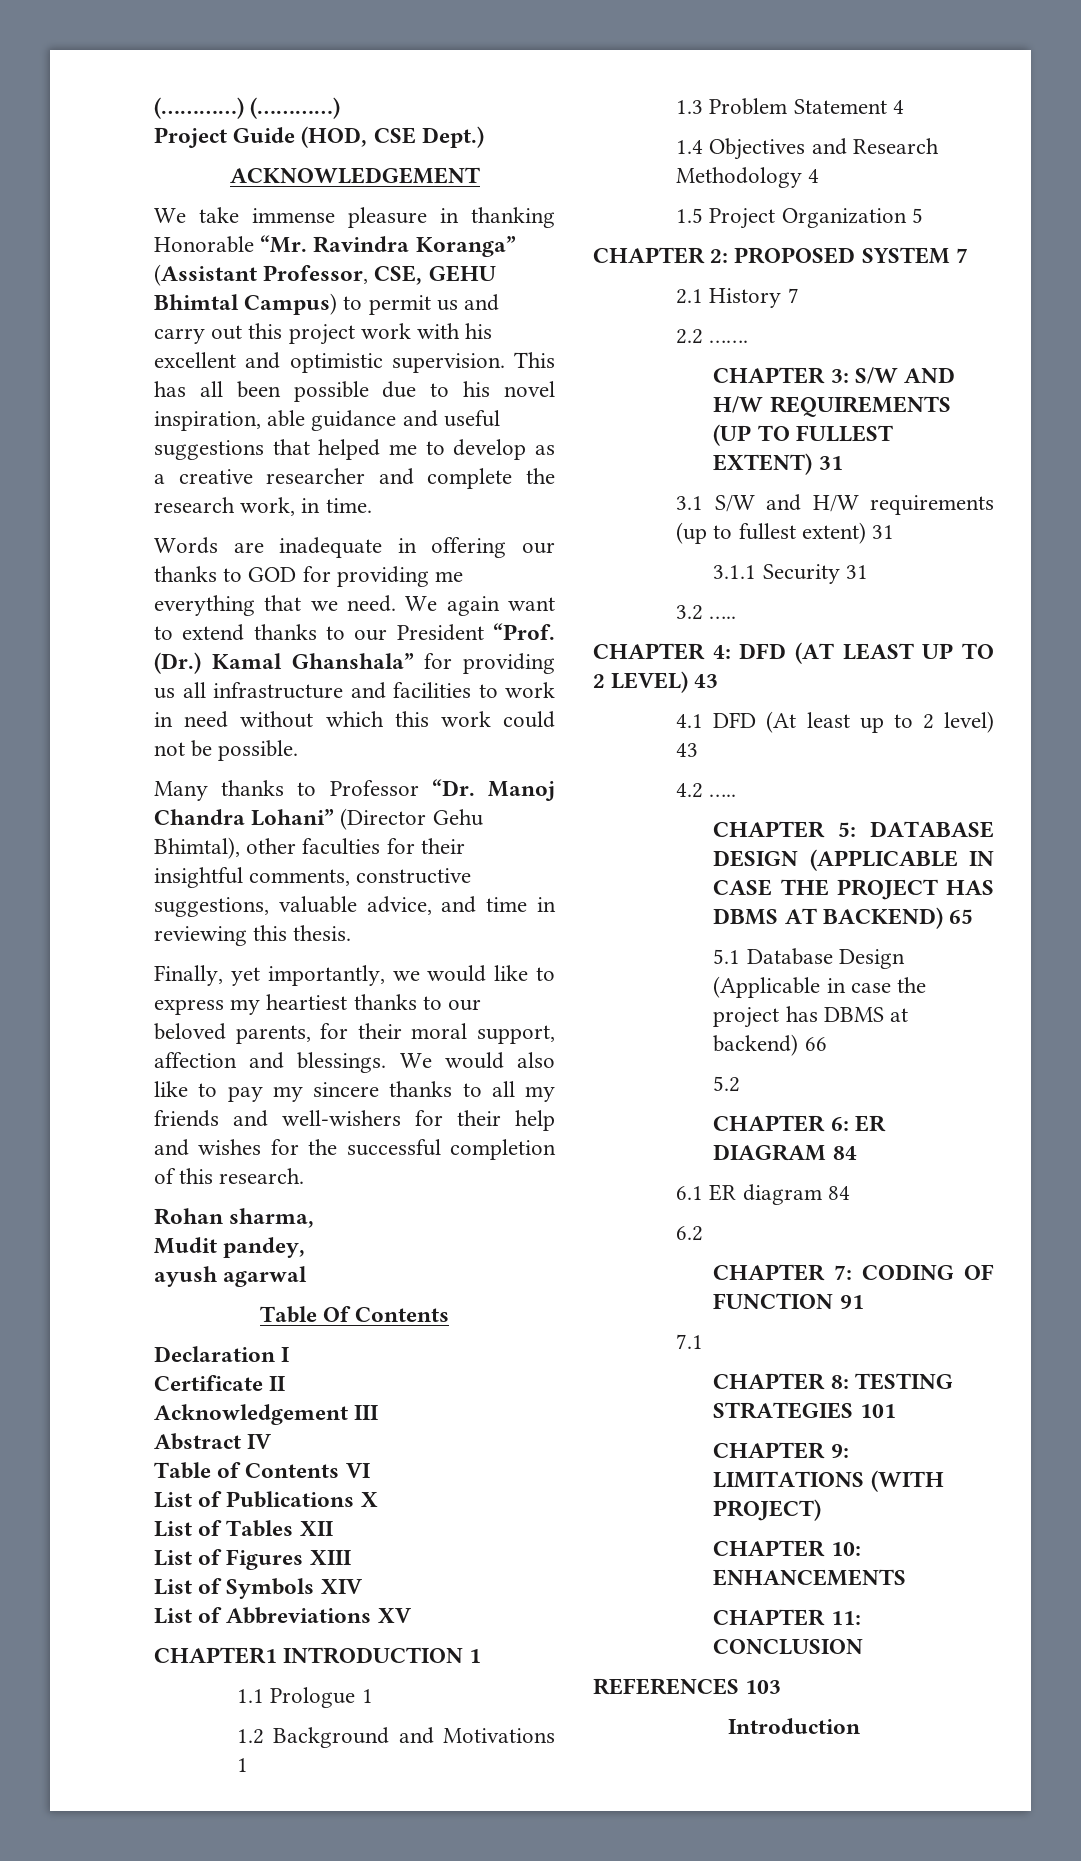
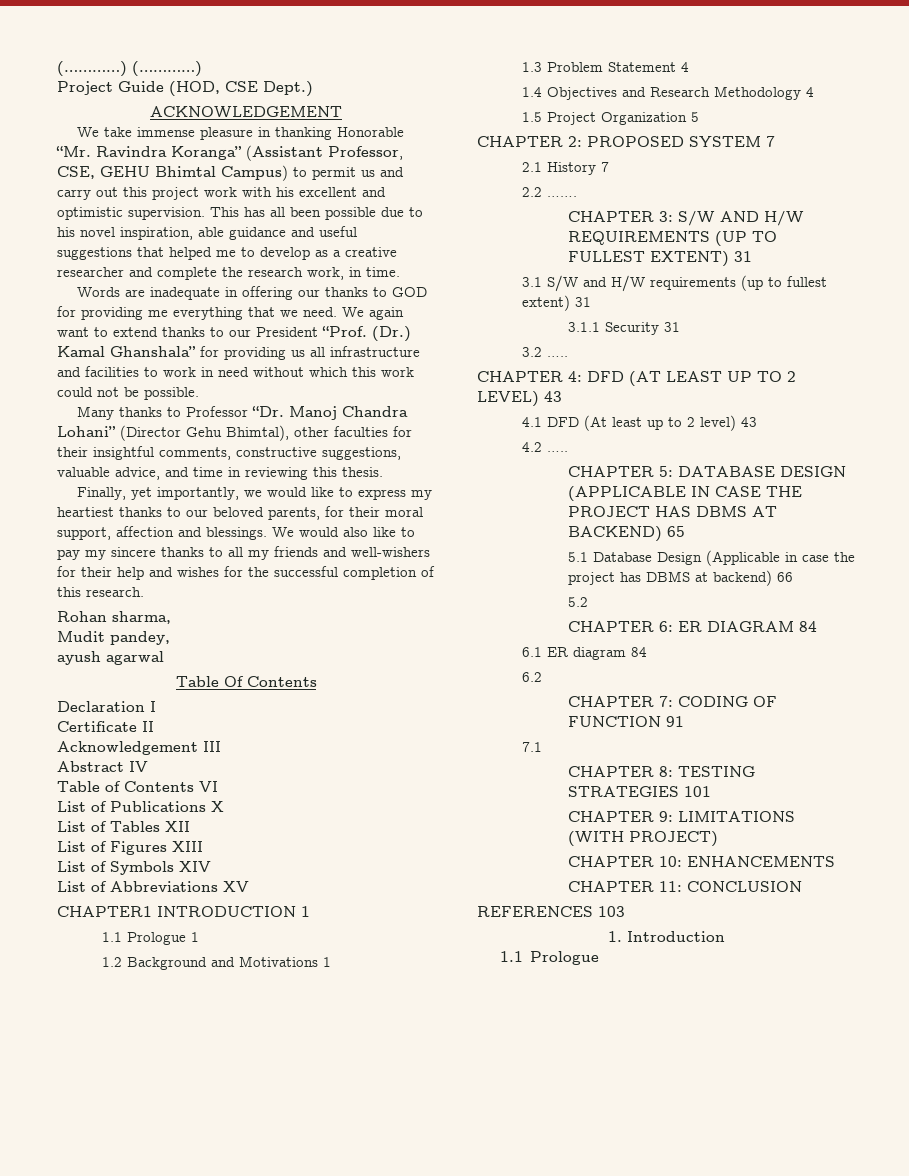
- Introduction
+ 1. Introduction
+ 1.1 Prologue

